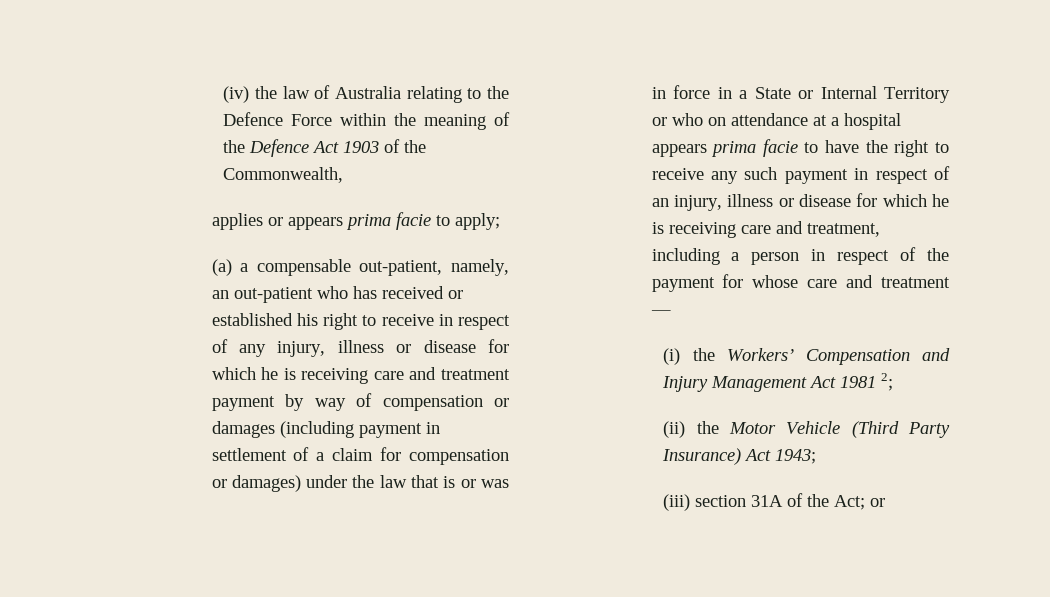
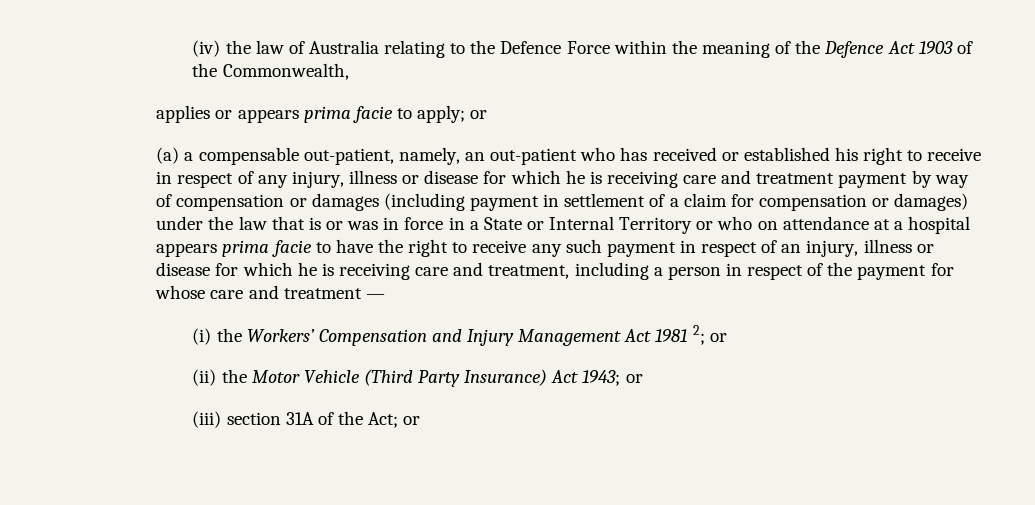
- applies or appears prima facie to apply;
+ applies or appears prima facie to apply; or
- (i) the Workers’ Compensation and Injury Management Act 1981 2;
+ (i) the Workers’ Compensation and Injury Management Act 1981 2; or
- (ii) the Motor Vehicle (Third Party Insurance) Act 1943;
+ (ii) the Motor Vehicle (Third Party Insurance) Act 1943; or

